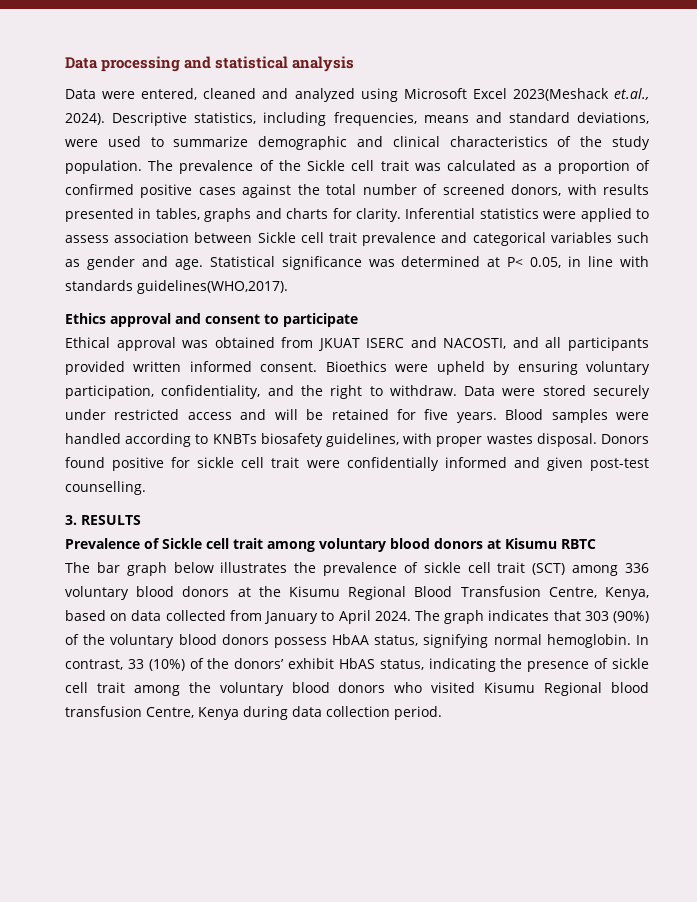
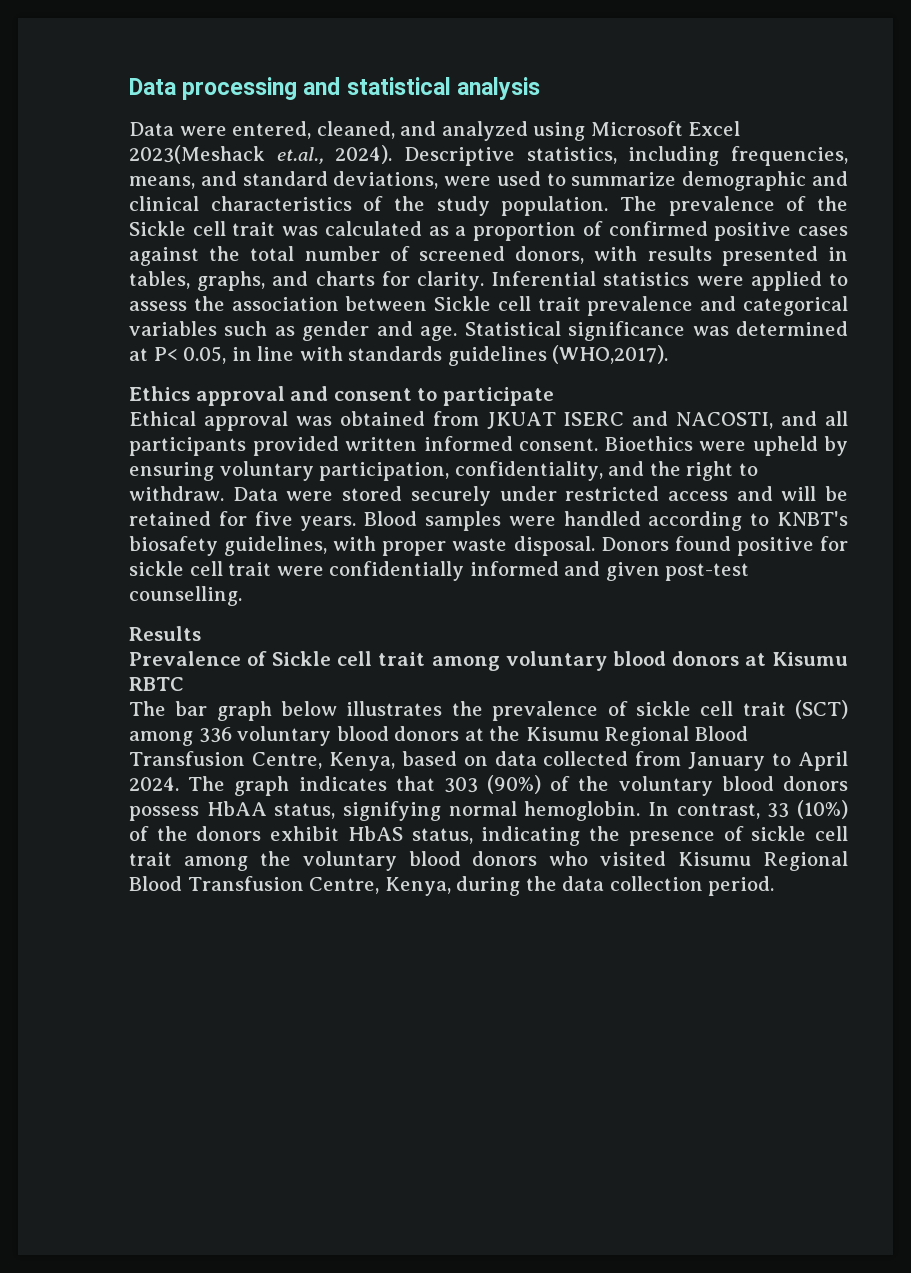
- Data were entered, cleaned and analyzed using Microsoft Excel 2023(Meshack et.al., 2024).
+ Data were entered, cleaned, and analyzed using Microsoft Excel 2023(Meshack et.al., 2024).
- Descriptive statistics, including frequencies, means and standard deviations, were used to summarize demographic and clinical characteristics of the study population.
+ Descriptive statistics, including frequencies, means, and standard deviations, were used to summarize demographic and clinical characteristics of the study population.
- The prevalence of the Sickle cell trait was calculated as a proportion of confirmed positive cases against the total number of screened donors, with results presented in tables, graphs and charts for clarity.
+ The prevalence of the Sickle cell trait was calculated as a proportion of confirmed positive cases against the total number of screened donors, with results presented in tables, graphs, and charts for clarity.
- Inferential statistics were applied to assess association between Sickle cell trait prevalence and categorical variables such as gender and age.
+ Inferential statistics were applied to assess the association between Sickle cell trait prevalence and categorical variables such as gender and age.
- Statistical significance was determined at P< 0.05, in line with standards guidelines(WHO,2017).
+ Statistical significance was determined at P< 0.05, in line with standards guidelines (WHO,2017).
- Blood samples were handled according to KNBTs biosafety guidelines, with proper wastes disposal.
+ Blood samples were handled according to KNBT's biosafety guidelines, with proper waste disposal.
- 3. RESULTS
+ Results
- In contrast, 33 (10%) of the donors’ exhibit HbAS status, indicating the presence of sickle cell trait among the voluntary blood donors who visited Kisumu Regional blood transfusion Centre, Kenya during data collection period.
+ In contrast, 33 (10%) of the donors exhibit HbAS status, indicating the presence of sickle cell trait among the voluntary blood donors who visited Kisumu Regional Blood Transfusion Centre, Kenya, during the data collection period.

